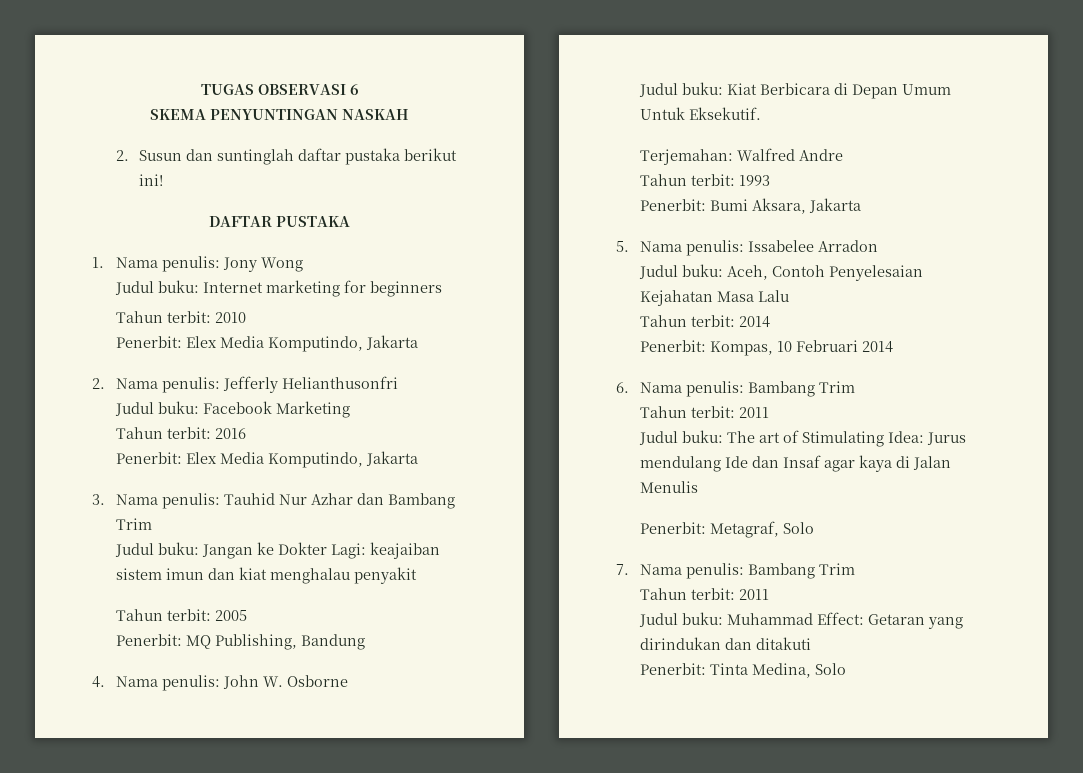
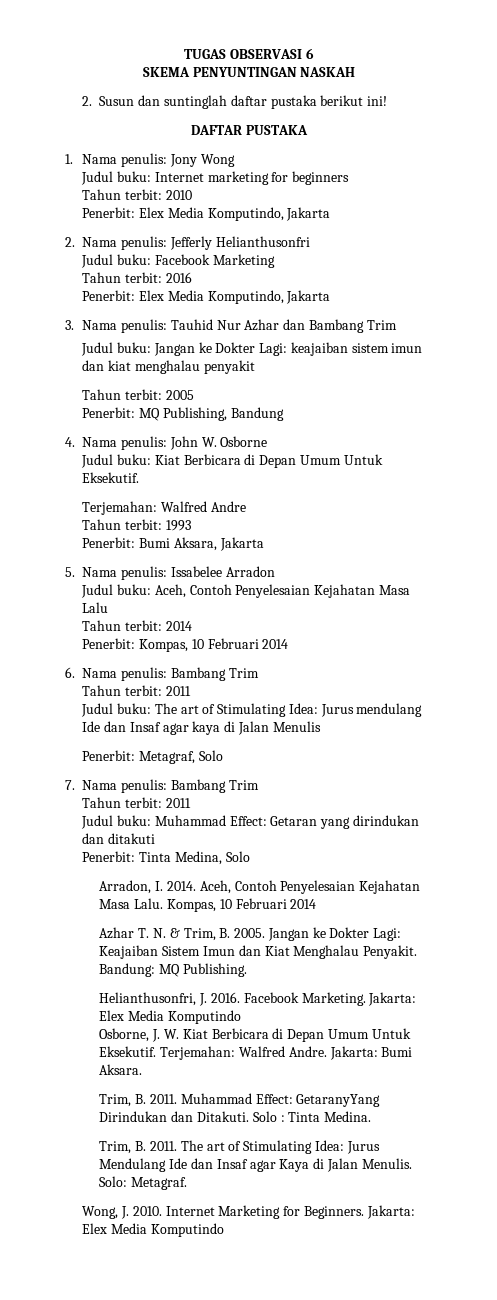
+ Arradon, I. 2014. Aceh, Contoh Penyelesaian Kejahatan Masa Lalu. Kompas, 10 Februari 2014
+ Azhar T. N. & Trim, B. 2005. Jangan ke Dokter Lagi: Keajaiban Sistem Imun dan Kiat Menghalau Penyakit. Bandung: MQ Publishing.
+ Helianthusonfri, J. 2016. Facebook Marketing. Jakarta: Elex Media Komputindo
+ Osborne, J. W. Kiat Berbicara di Depan Umum Untuk Eksekutif. Terjemahan: Walfred Andre. Jakarta: Bumi Aksara.
+ Trim, B. 2011. Muhammad Effect: GetaranyYang Dirindukan dan Ditakuti. Solo : Tinta Medina.
+ Trim, B. 2011. The art of Stimulating Idea: Jurus Mendulang Ide dan Insaf agar Kaya di Jalan Menulis. Solo: Metagraf.
+ Wong, J. 2010. Internet Marketing for Beginners. Jakarta: Elex Media Komputindo

